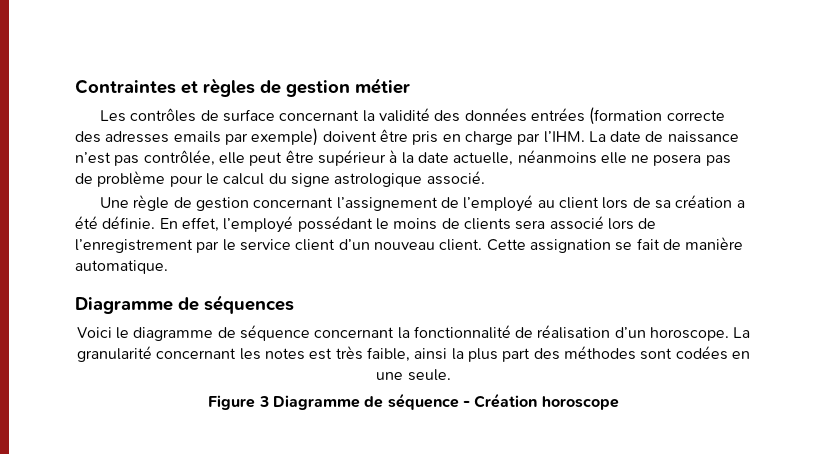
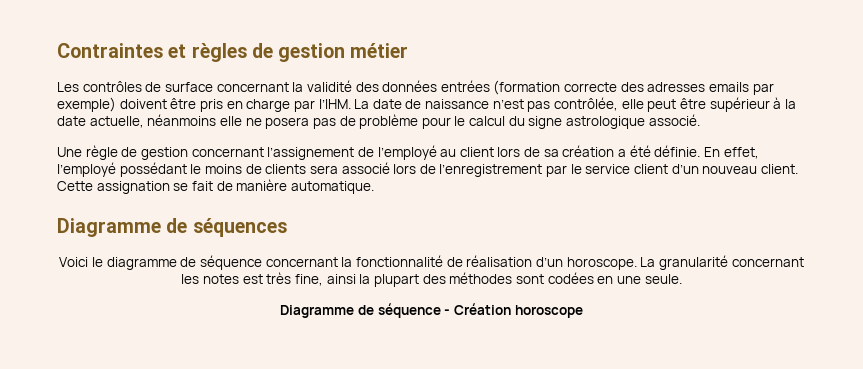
- La granularité concernant les notes est très faible, ainsi la plus part des méthodes sont codées en une seule.
+ La granularité concernant les notes est très fine, ainsi la plupart des méthodes sont codées en une seule.
- Figure 3 Diagramme de séquence - Création horoscope
+ Diagramme de séquence - Création horoscope

